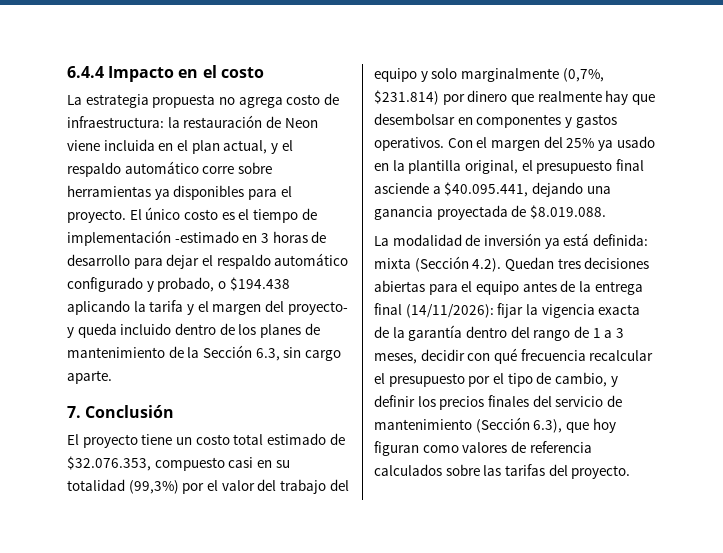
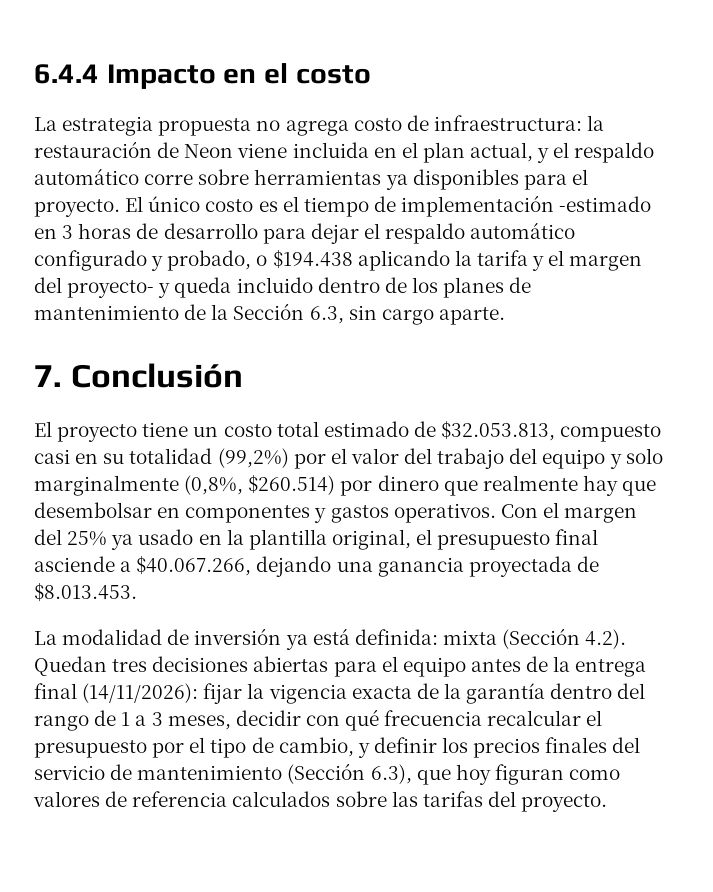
- El proyecto tiene un costo total estimado de $32.076.353, compuesto casi en su totalidad (99,3%) por el valor del trabajo del equipo y solo marginalmente (0,7%, $231.814) por dinero que realmente hay que desembolsar en componentes y gastos operativos.
+ El proyecto tiene un costo total estimado de $32.053.813, compuesto casi en su totalidad (99,2%) por el valor del trabajo del equipo y solo marginalmente (0,8%, $260.514) por dinero que realmente hay que desembolsar en componentes y gastos operativos.
- Con el margen del 25% ya usado en la plantilla original, el presupuesto final asciende a $40.095.441, dejando una ganancia proyectada de $8.019.088.
+ Con el margen del 25% ya usado en la plantilla original, el presupuesto final asciende a $40.067.266, dejando una ganancia proyectada de $8.013.453.

